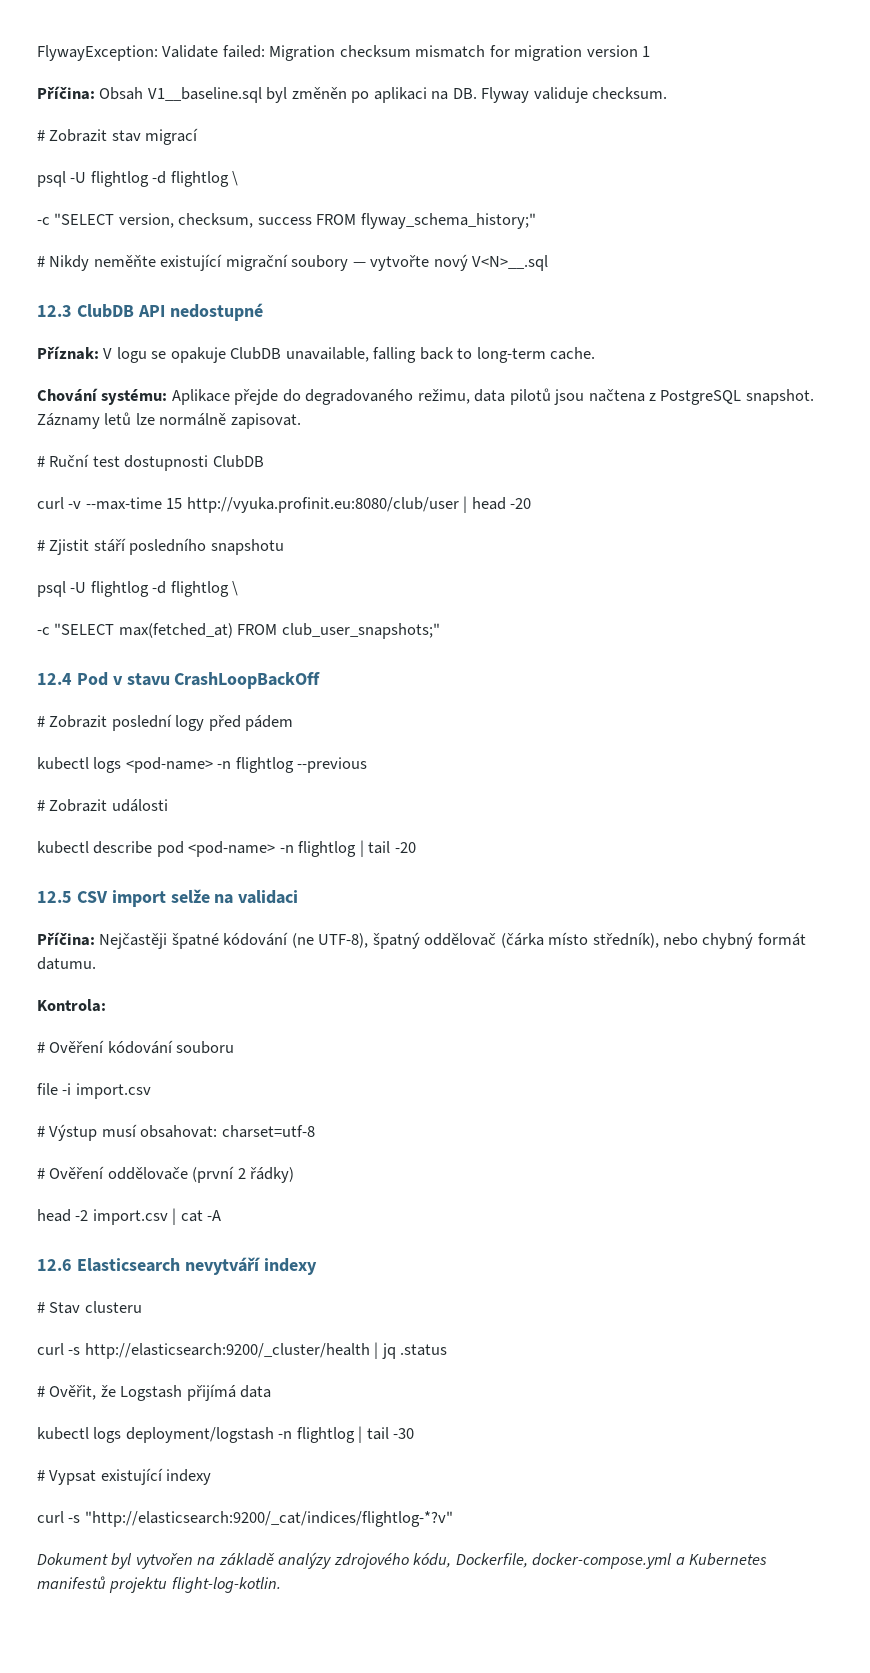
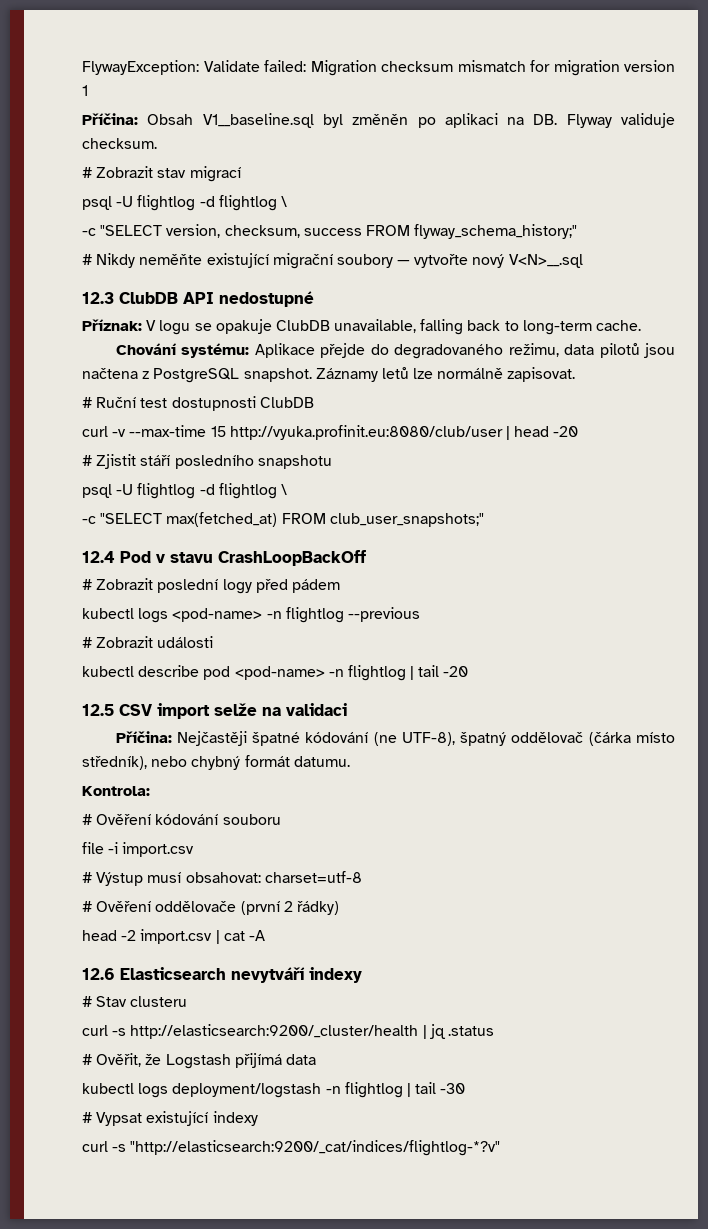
- Dokument byl vytvořen na základě analýzy zdrojového kódu, Dockerfile, docker-compose.yml a Kubernetes manifestů projektu flight-log-kotlin.

